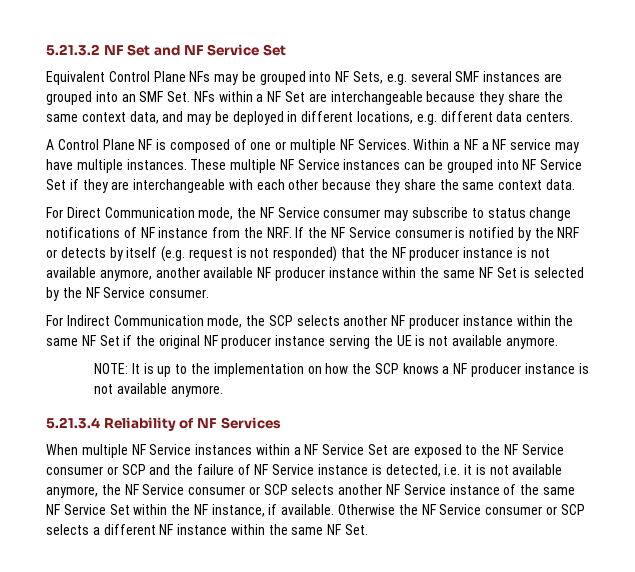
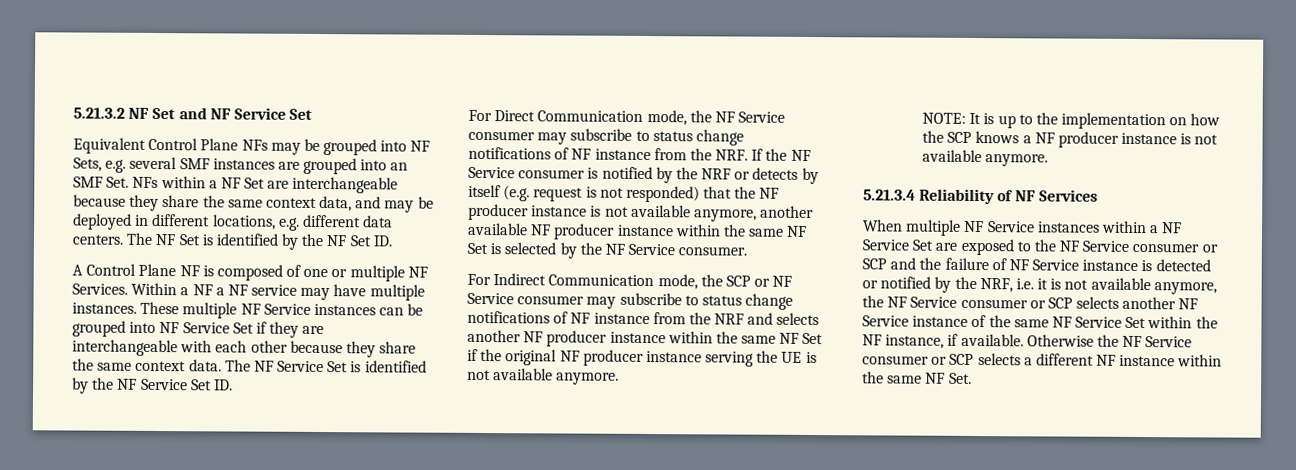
+ The NF Set is identified by the NF Set ID.
+ The NF Service Set is identified by the NF Service Set ID.
- For Indirect Communication mode, the SCP selects another NF producer instance within the same NF Set if the original NF producer instance serving the UE is not available anymore.
+ For Indirect Communication mode, the SCP or NF Service consumer may subscribe to status change notifications of NF instance from the NRF and selects another NF producer instance within the same NF Set if the original NF producer instance serving the UE is not available anymore.
- When multiple NF Service instances within a NF Service Set are exposed to the NF Service consumer or SCP and the failure of NF Service instance is detected, i.e. it is not available anymore, the NF Service consumer or SCP selects another NF Service instance of the same NF Service Set within the NF instance, if available.
+ When multiple NF Service instances within a NF Service Set are exposed to the NF Service consumer or SCP and the failure of NF Service instance is detected or notified by the NRF, i.e. it is not available anymore, the NF Service consumer or SCP selects another NF Service instance of the same NF Service Set within the NF instance, if available.

